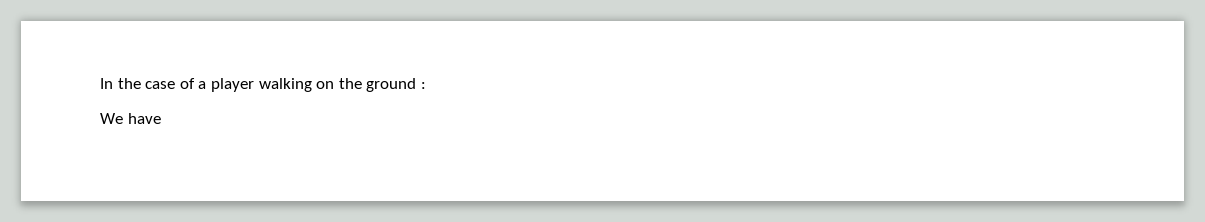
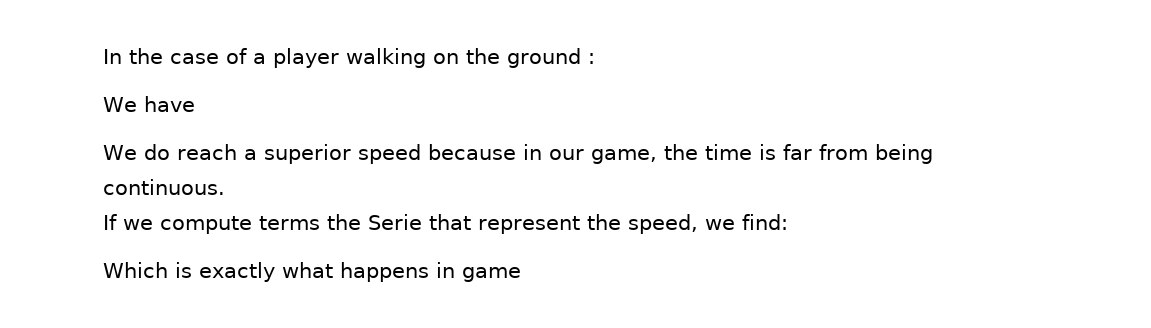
+ We do reach a superior speed because in our game, the time is far from being continuous.
+ If we compute terms the Serie that represent the speed, we find:
+ Which is exactly what happens in game

